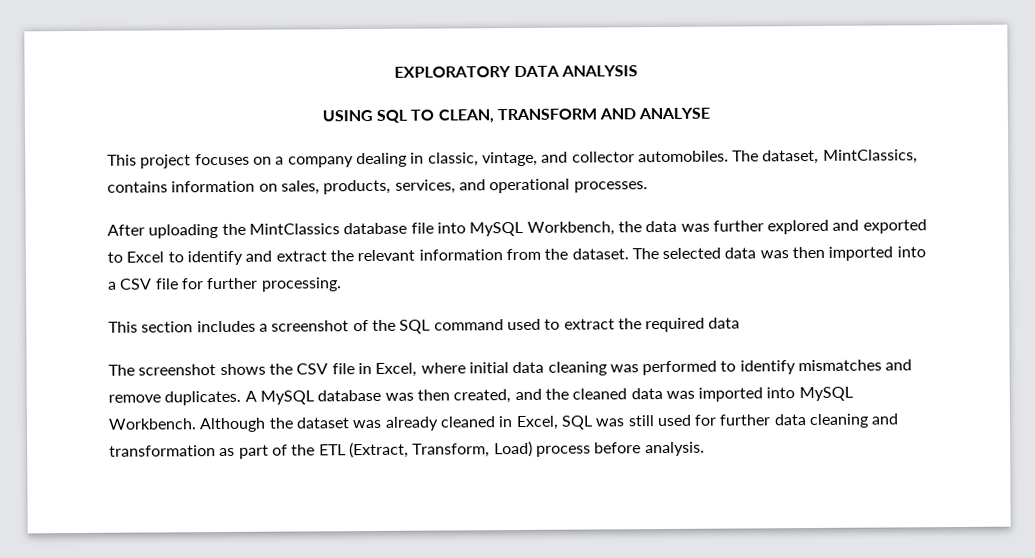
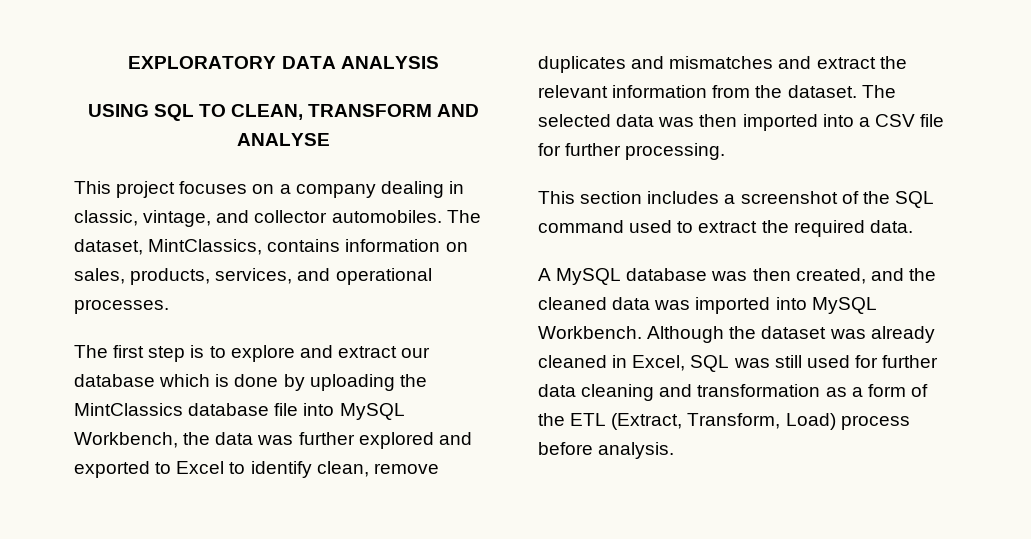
- After uploading the MintClassics database file into MySQL Workbench, the data was further explored and exported to Excel to identify and extract the relevant information from the dataset.
+ The first step is to explore and extract our database which is done by uploading the MintClassics database file into MySQL Workbench, the data was further explored and exported to Excel to identify clean, remove duplicates and mismatches and extract the relevant information from the dataset.
- This section includes a screenshot of the SQL command used to extract the required data
- The screenshot shows the CSV file in Excel, where initial data cleaning was performed to identify mismatches and remove duplicates. A MySQL database was then created, and the cleaned data was imported into MySQL Workbench.
+ This section includes a screenshot of the SQL command used to extract the required data.
+ A MySQL database was then created, and the cleaned data was imported into MySQL Workbench.
- Although the dataset was already cleaned in Excel, SQL was still used for further data cleaning and transformation as part of the ETL (Extract, Transform, Load) process before analysis.
+ Although the dataset was already cleaned in Excel, SQL was still used for further data cleaning and transformation as a form of the ETL (Extract, Transform, Load) process before analysis.

